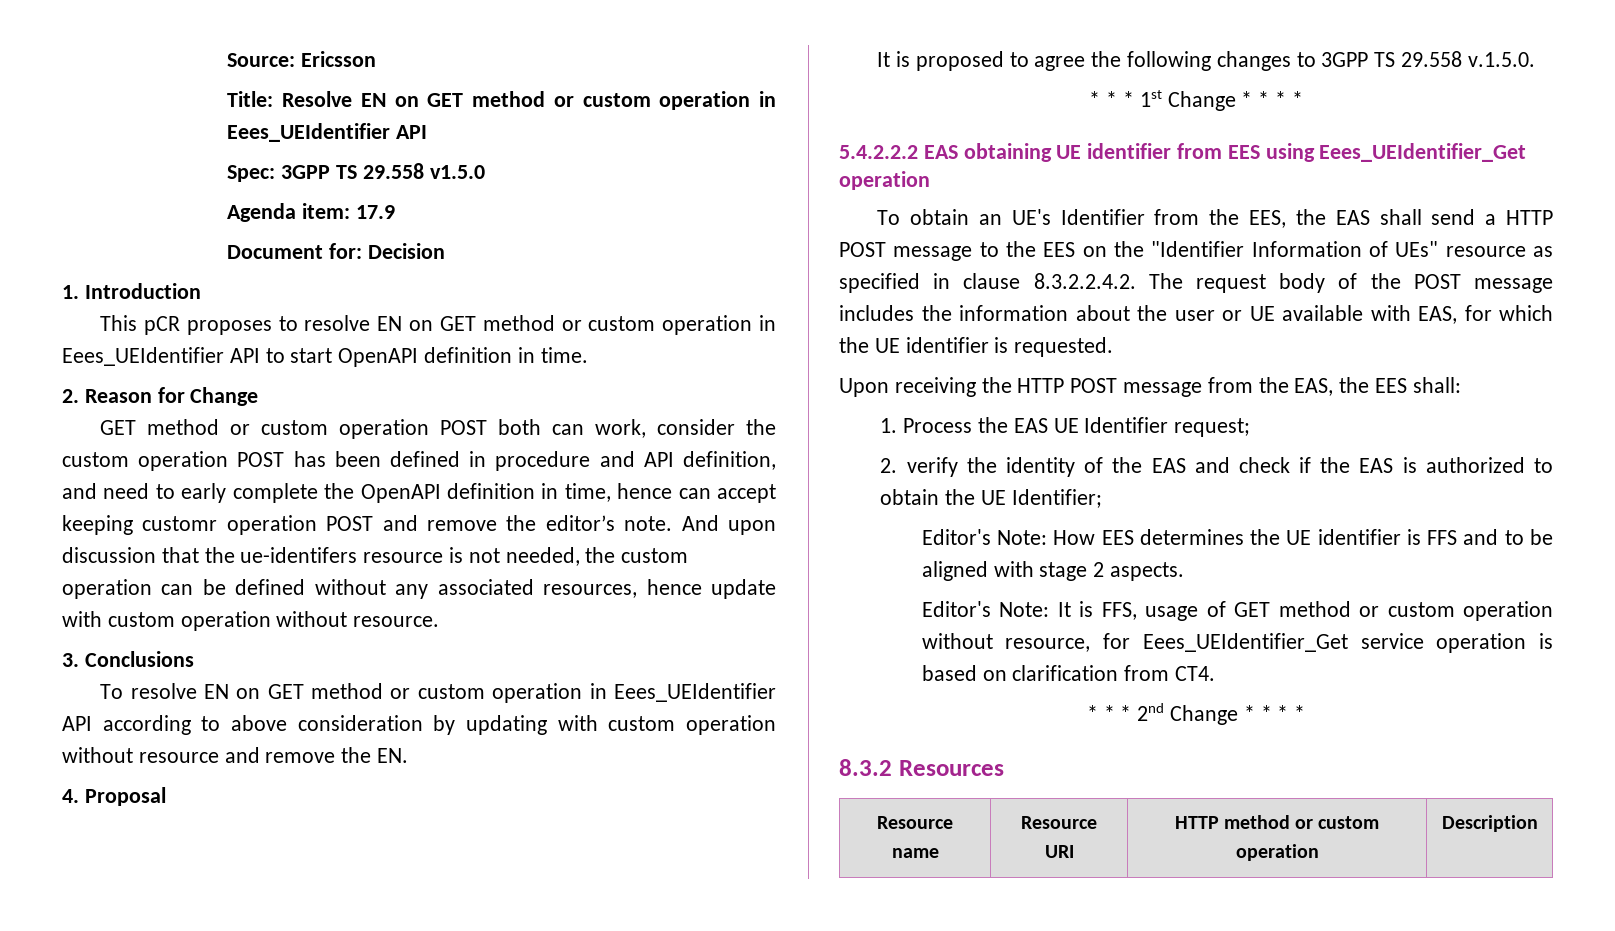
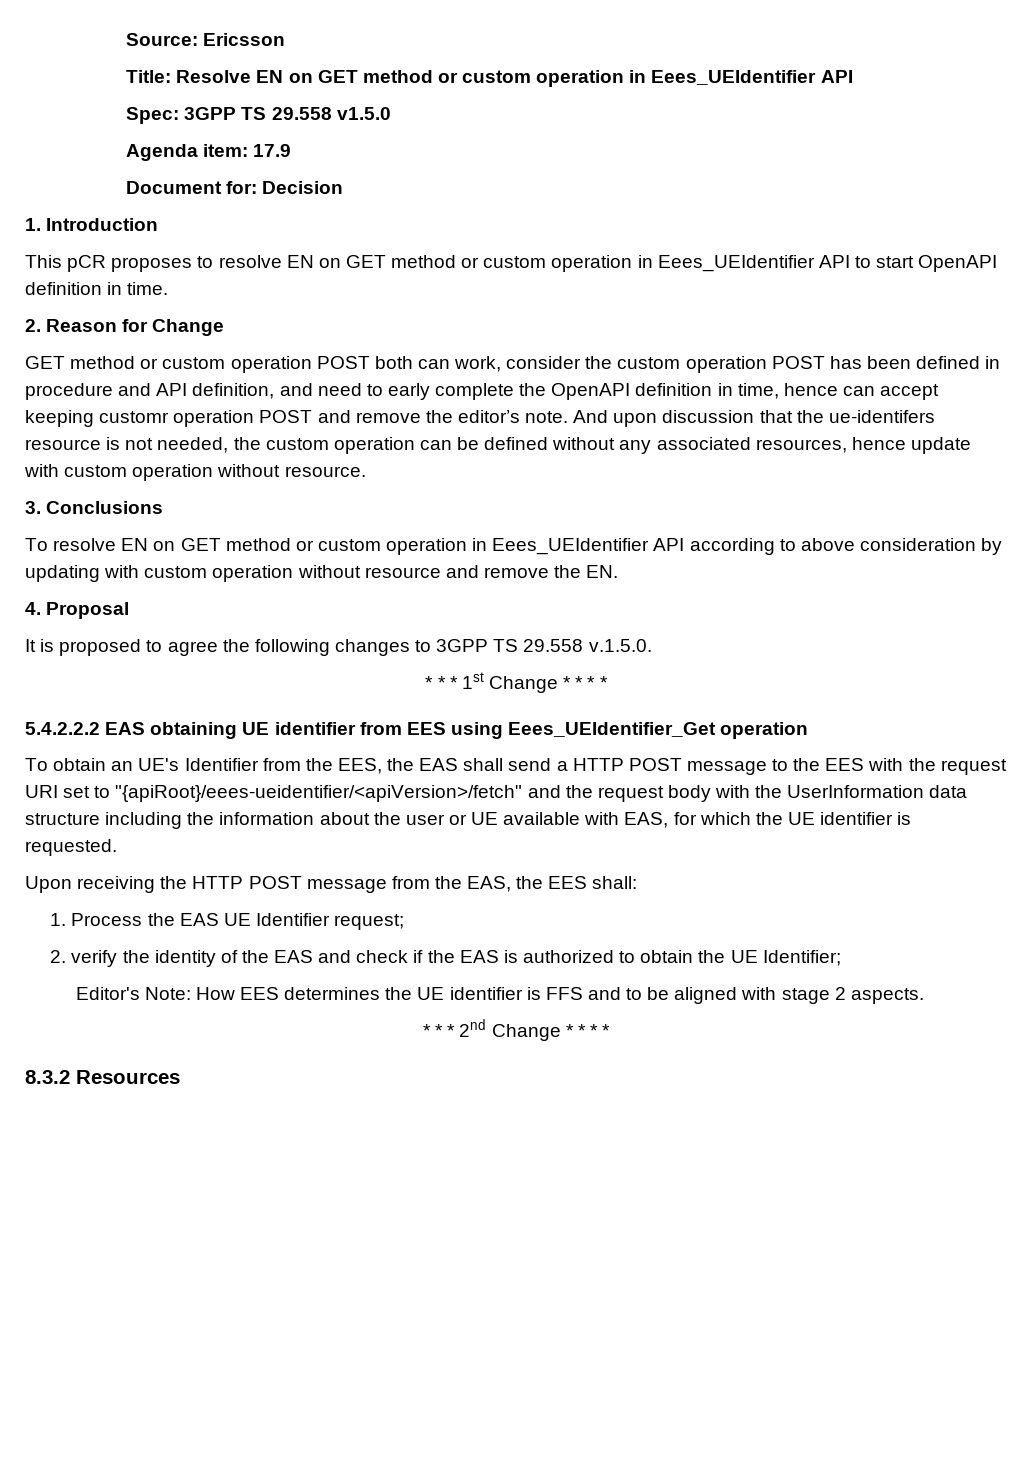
- To obtain an UE's Identifier from the EES, the EAS shall send a HTTP POST message to the EES on the "Identifier Information of UEs" resource as specified in clause 8.3.2.2.4.2. The request body of the POST message includes the information about the user or UE available with EAS, for which the UE identifier is requested.
+ To obtain an UE's Identifier from the EES, the EAS shall send a HTTP POST message to the EES with the request URI set to "{apiRoot}/eees-ueidentifier/<apiVersion>/fetch" and the request body with the UserInformation data structure including the information about the user or UE available with EAS, for which the UE identifier is requested.
- Editor's Note: It is FFS, usage of GET method or custom operation without resource, for Eees_UEIdentifier_Get service operation is based on clarification from CT4.
- Resource name | Resource URI | HTTP method or custom operation | Description

